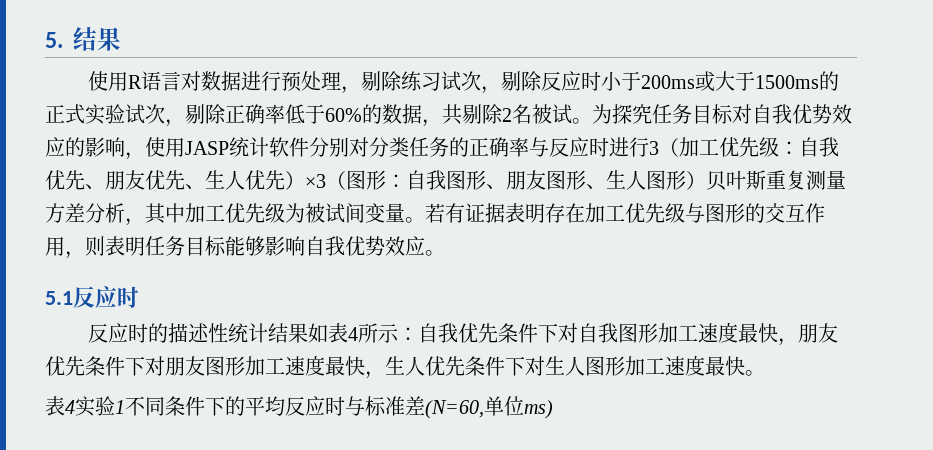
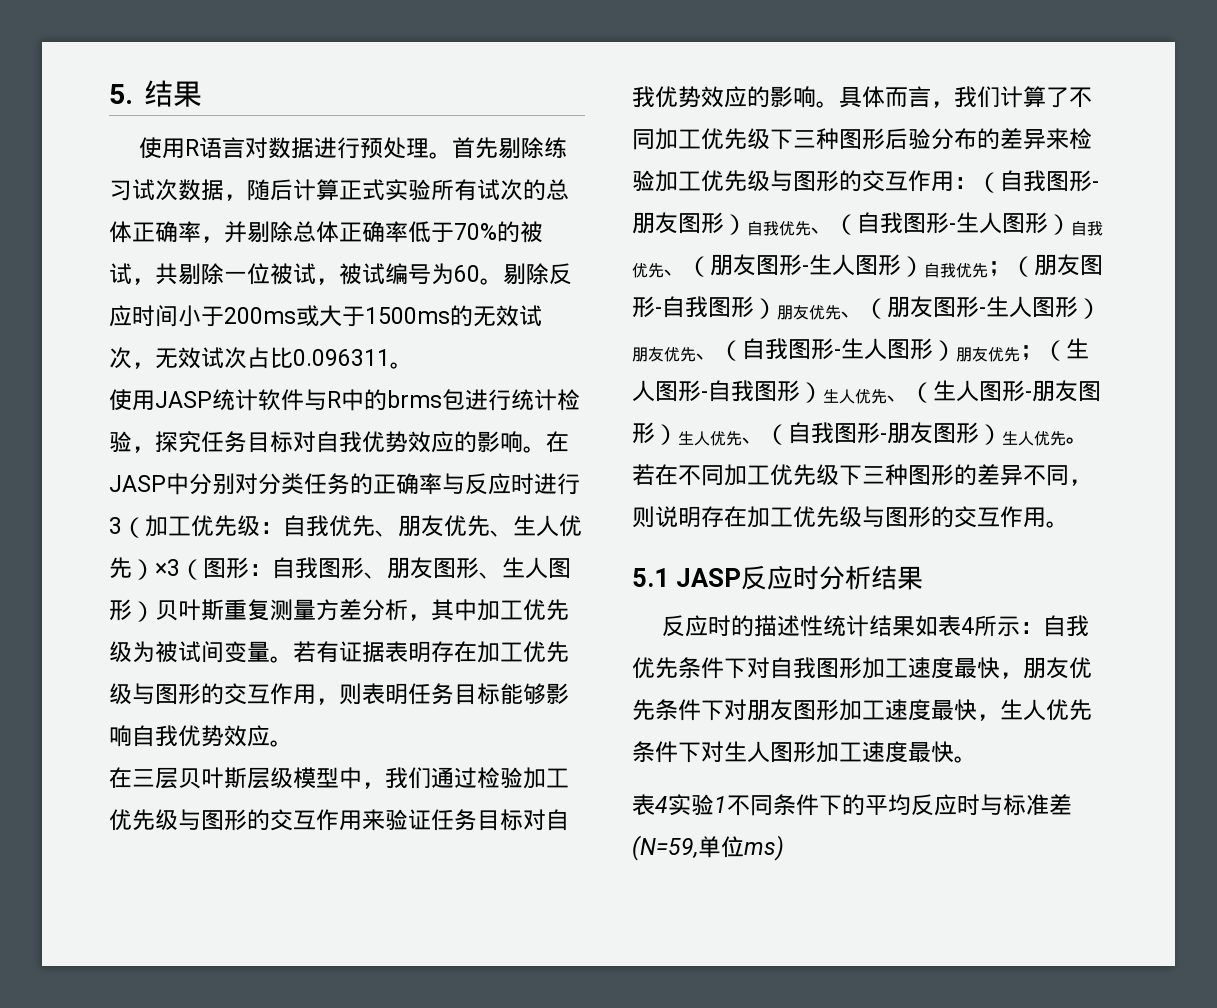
- 使用R语言对数据进行预处理，剔除练习试次，剔除反应时小于200ms或大于1500ms的正式实验试次，剔除正确率低于60%的数据，共剔除2名被试。为探究任务目标对自我优势效应的影响，使用JASP统计软件分别对分类任务的正确率与反应时进行3（加工优先级：
+ 使用R语言对数据进行预处理。首先剔除练习试次数据，随后计算正式实验所有试次的总体正确率，并剔除总体正确率低于70%的被试，共剔除一位被试，被试编号为60。剔除反应时间小于200ms或大于1500ms的无效试次，无效试次占比0.096311。
+ 使用JASP统计软件与R中的brms包进行统计检验，探究任务目标对自我优势效应的影响。在JASP中分别对分类任务的正确率与反应时进行3（加工优先级：
+ 在三层贝叶斯层级模型中，我们通过检验加工优先级与图形的交互作用来验证任务目标对自我优势效应的影响。具体而言，我们计算了不同加工优先级下三种图形后验分布的差异来检验加工优先级与图形的交互作用：（自我图形-朋友图形）自我优先、（自我图形-生人图形）自我优先、（朋友图形-生人图形）自我优先；（朋友图形-自我图形）朋友优先、（朋友图形-生人图形）朋友优先、（自我图形-生人图形）朋友优先；（生人图形-自我图形）生人优先、（生人图形-朋友图形）生人优先、（自我图形-朋友图形）生人优先。若在不同加工优先级下三种图形的差异不同，则说明存在加工优先级与图形的交互作用。
- 5.1反应时
+ 5.1 JASP反应时分析结果
- 表4实验1不同条件下的平均反应时与标准差(N=60,单位ms)
+ 表4实验1不同条件下的平均反应时与标准差(N=59,单位ms)

